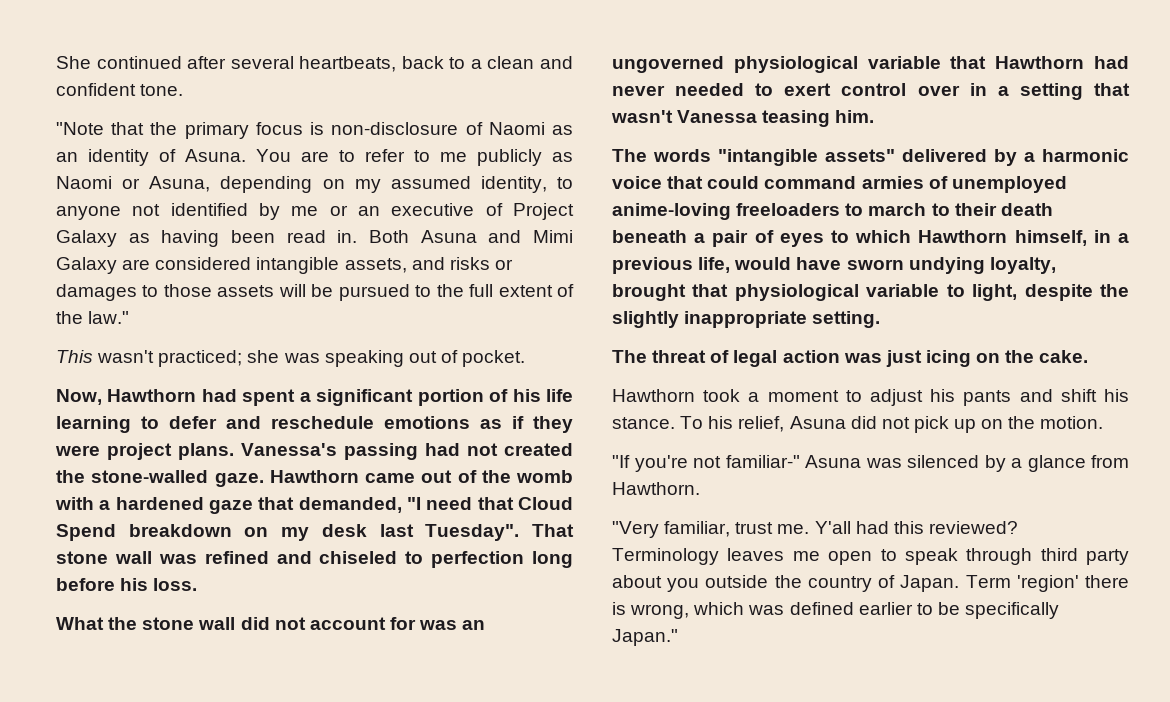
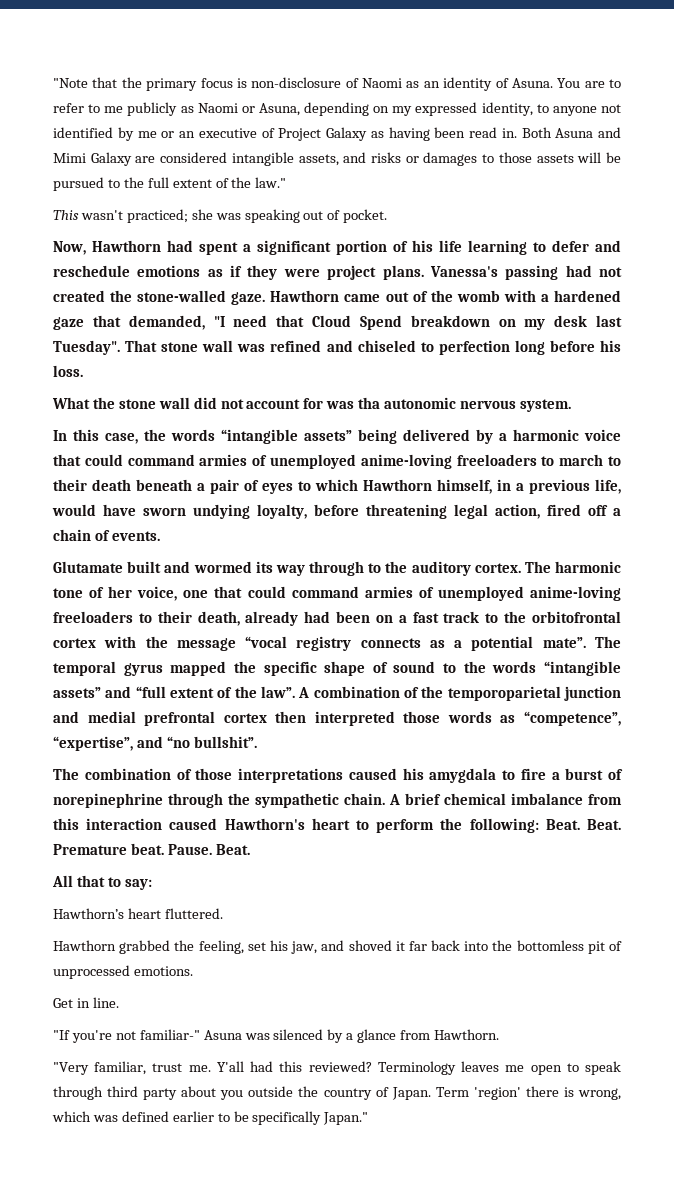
- She continued after several heartbeats, back to a clean and confident tone.
- You are to refer to me publicly as Naomi or Asuna, depending on my assumed identity, to anyone not identified by me or an executive of Project Galaxy as having been read in.
+ You are to refer to me publicly as Naomi or Asuna, depending on my expressed identity, to anyone not identified by me or an executive of Project Galaxy as having been read in.
- What the stone wall did not account for was an ungoverned physiological variable that Hawthorn had never needed to exert control over in a setting that wasn't Vanessa teasing him.
- The words "intangible assets" delivered by a harmonic voice that could command armies of unemployed anime-loving freeloaders to march to their death beneath a pair of eyes to which Hawthorn himself, in a previous life, would have sworn undying loyalty, brought that physiological variable to light, despite the slightly inappropriate setting.
- The threat of legal action was just icing on the cake.
- Hawthorn took a moment to adjust his pants and shift his stance. To his relief, Asuna did not pick up on the motion.
+ What the stone wall did not account for was tha autonomic nervous system.
+ In this case, the words “intangible assets” being delivered by a harmonic voice that could command armies of unemployed anime-loving freeloaders to march to their death beneath a pair of eyes to which Hawthorn himself, in a previous life, would have sworn undying loyalty, before threatening legal action, fired off a chain of events.
+ Glutamate built and wormed its way through to the auditory cortex. The harmonic tone of her voice, one that could command armies of unemployed anime-loving freeloaders to their death, already had been on a fast track to the orbitofrontal cortex with the message “vocal registry connects as a potential mate”. The temporal gyrus mapped the specific shape of sound to the words “intangible assets” and “full extent of the law”. A combination of the temporoparietal junction and medial prefrontal cortex then interpreted those words as “competence”, “expertise”, and “no bullshit”.
+ The combination of those interpretations caused his amygdala to fire a burst of norepinephrine through the sympathetic chain. A brief chemical imbalance from this interaction caused Hawthorn's heart to perform the following: Beat. Beat. Premature beat. Pause. Beat.
+ All that to say:
+ Hawthorn’s heart fluttered.
+ Hawthorn grabbed the feeling, set his jaw, and shoved it far back into the bottomless pit of unprocessed emotions.
+ Get in line.

